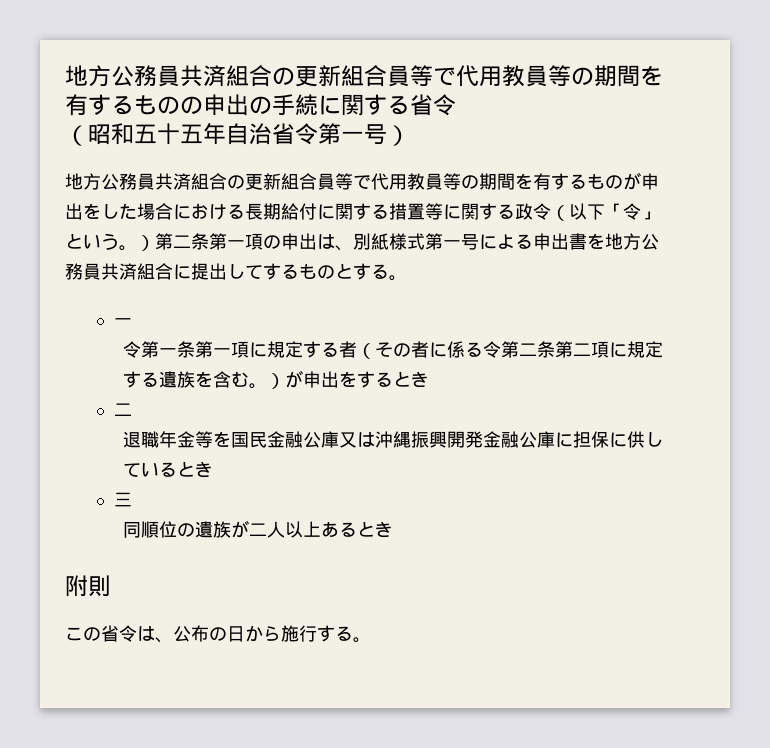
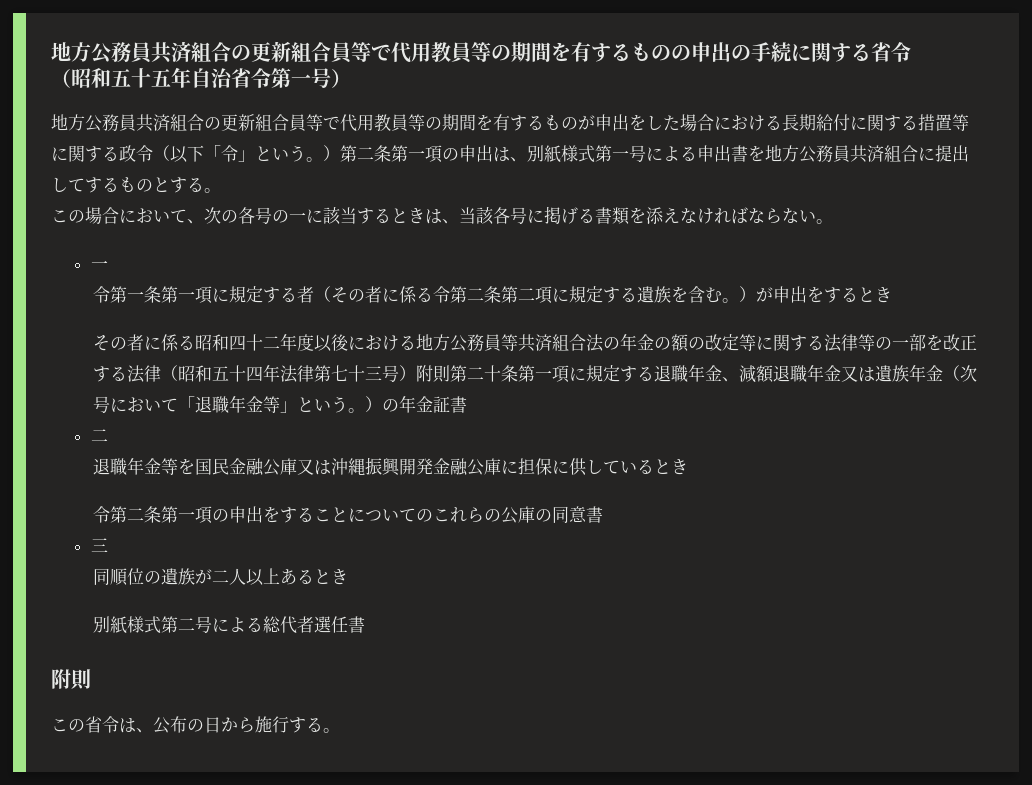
+ この場合において、次の各号の一に該当するときは、当該各号に掲げる書類を添えなければならない。
+ その者に係る昭和四十二年度以後における地方公務員等共済組合法の年金の額の改定等に関する法律等の一部を改正する法律（昭和五十四年法律第七十三号）附則第二十条第一項に規定する退職年金、減額退職年金又は遺族年金（次号において「退職年金等」という。）の年金証書
+ 令第二条第一項の申出をすることについてのこれらの公庫の同意書
+ 別紙様式第二号による総代者選任書

